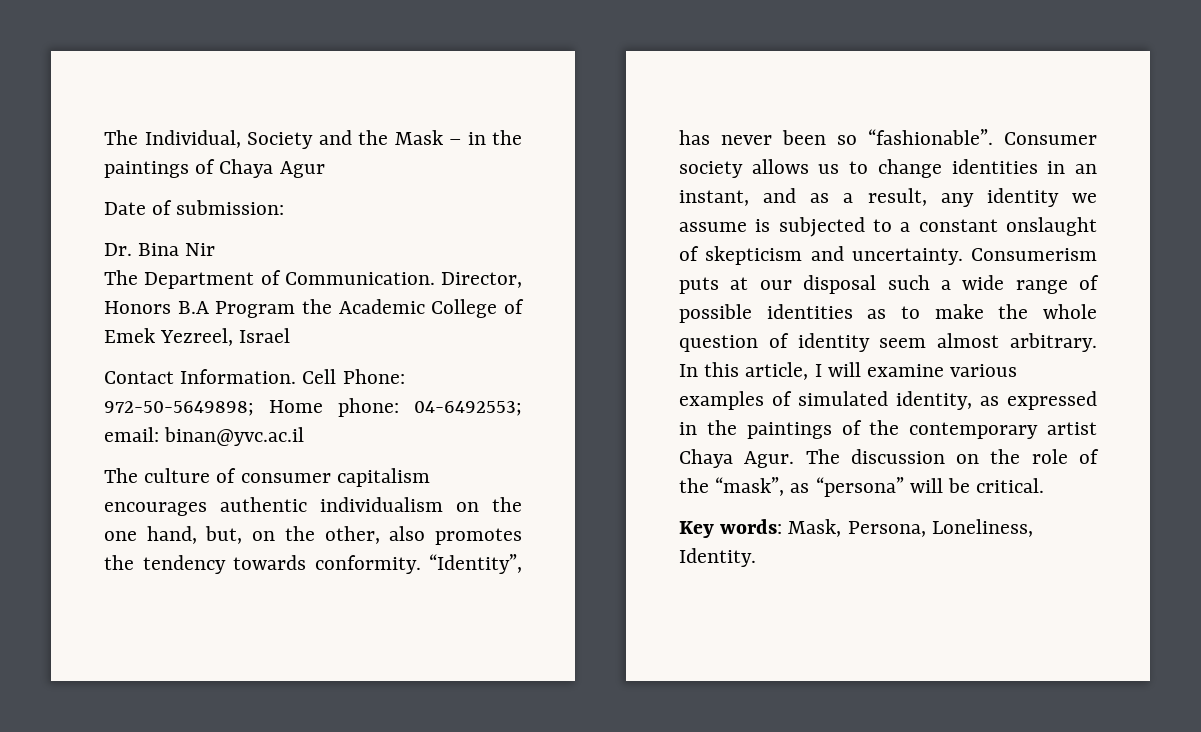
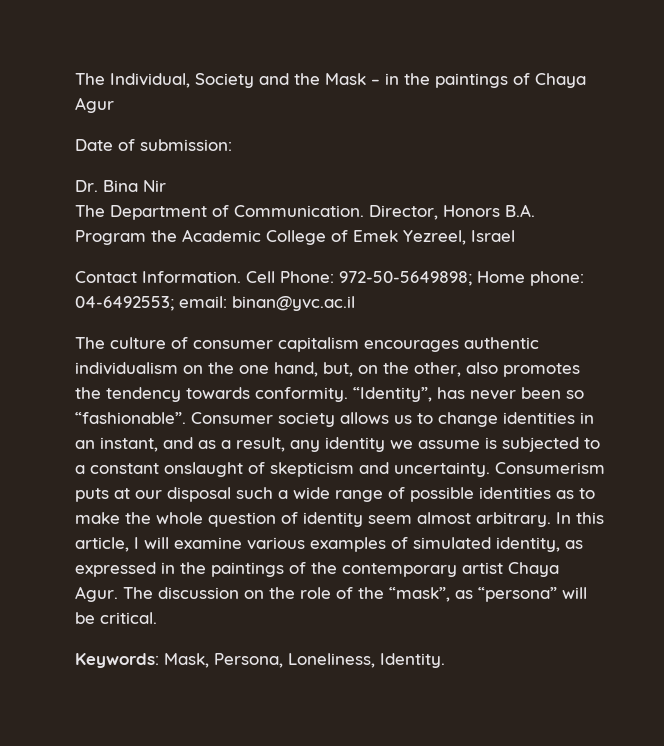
- Director, Honors B.A Program the Academic College of Emek Yezreel, Israel
+ Director, Honors B.A. Program the Academic College of Emek Yezreel, Israel
- Key words: Mask, Persona, Loneliness, Identity.
+ Keywords: Mask, Persona, Loneliness, Identity.

